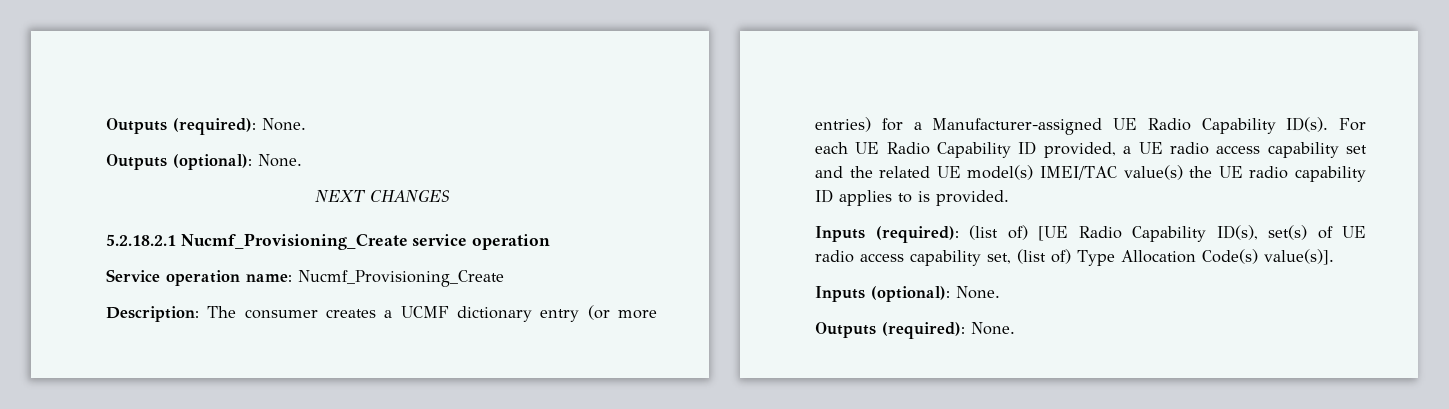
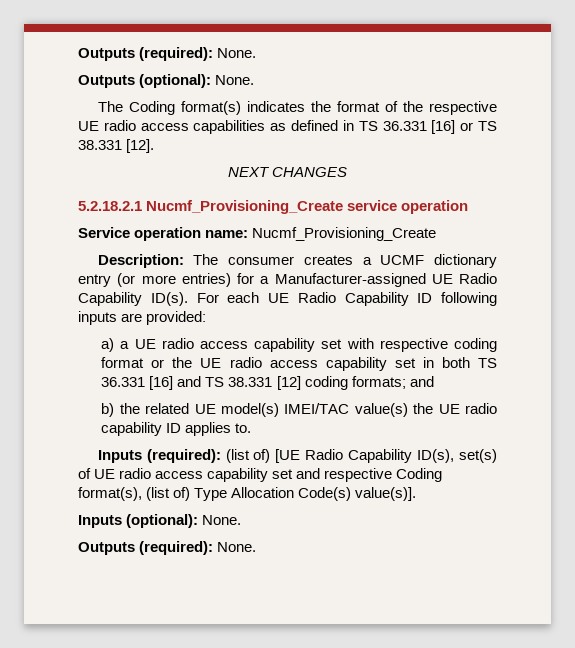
+ The Coding format(s) indicates the format of the respective UE radio access capabilities as defined in TS 36.331 [16] or TS 38.331 [12].
- For each UE Radio Capability ID provided, a UE radio access capability set and the related UE model(s) IMEI/TAC value(s) the UE radio capability ID applies to is provided.
+ For each UE Radio Capability ID following inputs are provided:
+ a) a UE radio access capability set with respective coding format or the UE radio access capability set in both TS 36.331 [16] and TS 38.331 [12] coding formats; and
+ b) the related UE model(s) IMEI/TAC value(s) the UE radio capability ID applies to.
- Inputs (required): (list of) [UE Radio Capability ID(s), set(s) of UE radio access capability set, (list of) Type Allocation Code(s) value(s)].
+ Inputs (required): (list of) [UE Radio Capability ID(s), set(s) of UE radio access capability set and respective Coding format(s), (list of) Type Allocation Code(s) value(s)].

